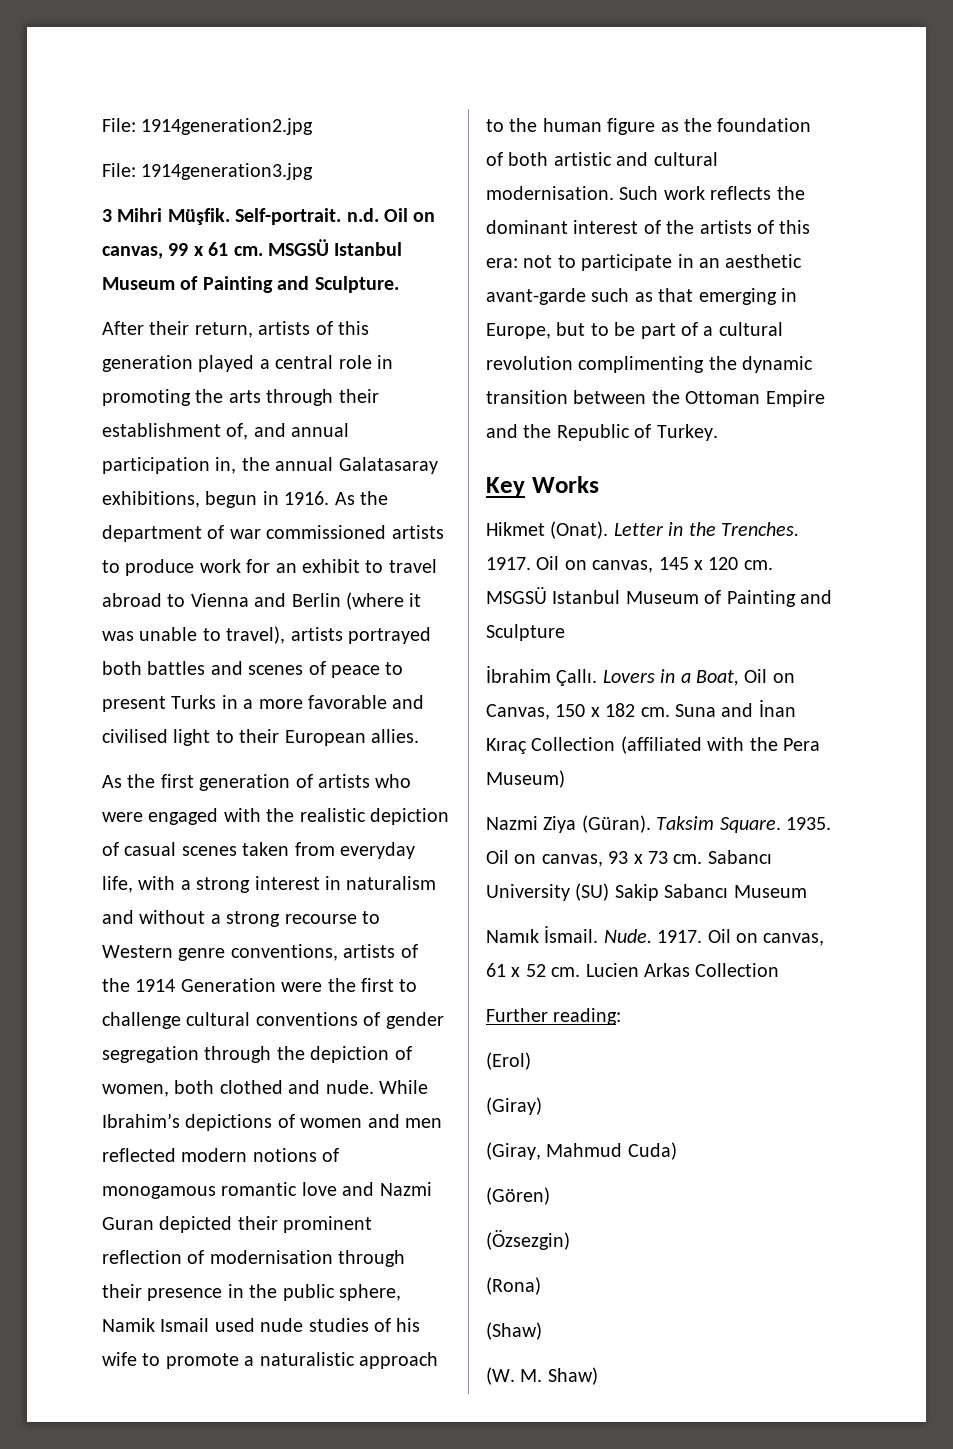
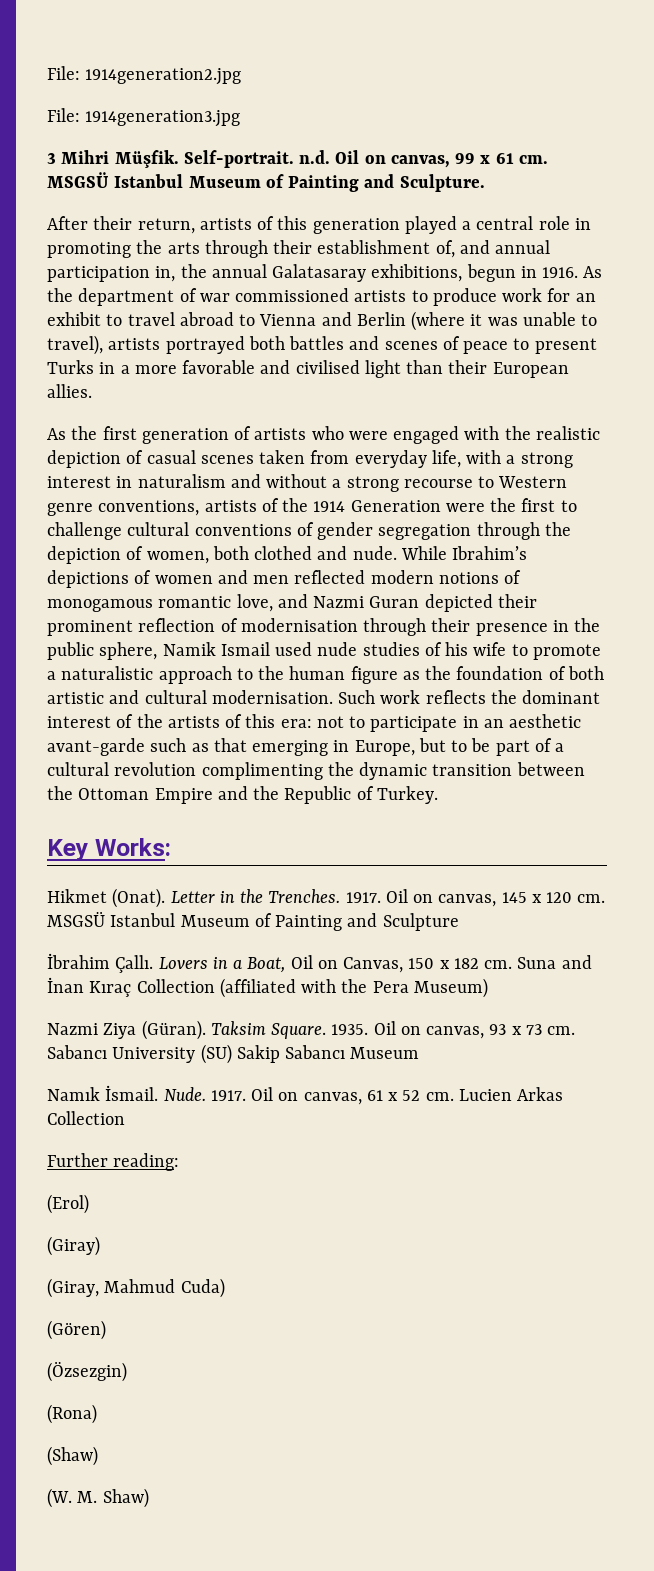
- As the department of war commissioned artists to produce work for an exhibit to travel abroad to Vienna and Berlin (where it was unable to travel), artists portrayed both battles and scenes of peace to present Turks in a more favorable and civilised light to their European allies.
+ As the department of war commissioned artists to produce work for an exhibit to travel abroad to Vienna and Berlin (where it was unable to travel), artists portrayed both battles and scenes of peace to present Turks in a more favorable and civilised light than their European allies.
- While Ibrahim’s depictions of women and men reflected modern notions of monogamous romantic love and Nazmi Guran depicted their prominent reflection of modernisation through their presence in the public sphere, Namik Ismail used nude studies of his wife to promote a naturalistic approach to the human figure as the foundation of both artistic and cultural modernisation.
+ While Ibrahim’s depictions of women and men reflected modern notions of monogamous romantic love, and Nazmi Guran depicted their prominent reflection of modernisation through their presence in the public sphere, Namik Ismail used nude studies of his wife to promote a naturalistic approach to the human figure as the foundation of both artistic and cultural modernisation.
- Key Works
+ Key Works:

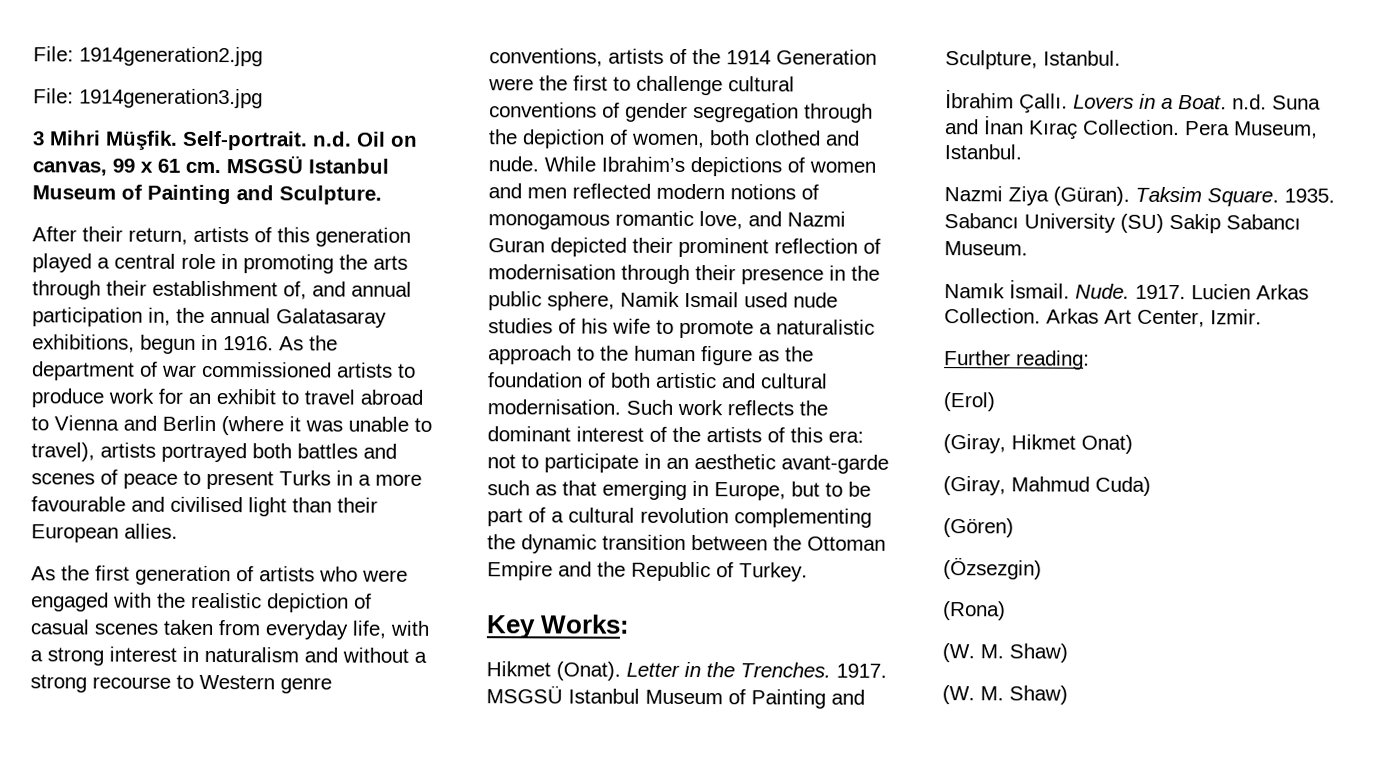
- As the department of war commissioned artists to produce work for an exhibit to travel abroad to Vienna and Berlin (where it was unable to travel), artists portrayed both battles and scenes of peace to present Turks in a more favorable and civilised light than their European allies.
+ As the department of war commissioned artists to produce work for an exhibit to travel abroad to Vienna and Berlin (where it was unable to travel), artists portrayed both battles and scenes of peace to present Turks in a more favourable and civilised light than their European allies.
- Such work reflects the dominant interest of the artists of this era: not to participate in an aesthetic avant-garde such as that emerging in Europe, but to be part of a cultural revolution complimenting the dynamic transition between the Ottoman Empire and the Republic of Turkey.
+ Such work reflects the dominant interest of the artists of this era: not to participate in an aesthetic avant-garde such as that emerging in Europe, but to be part of a cultural revolution complementing the dynamic transition between the Ottoman Empire and the Republic of Turkey.
- Oil on canvas, 145 x 120 cm. MSGSÜ Istanbul Museum of Painting and Sculpture
+ MSGSÜ Istanbul Museum of Painting and Sculpture, Istanbul.
- Lovers in a Boat, Oil on Canvas, 150 x 182 cm. Suna and İnan Kıraç Collection (affiliated with the Pera Museum)
+ Lovers in a Boat. n.d. Suna and İnan Kıraç Collection. Pera Museum, Istanbul.
- Oil on canvas, 93 x 73 cm.
- Sabancı University (SU) Sakip Sabancı Museum
+ Sabancı University (SU) Sakip Sabancı Museum.
- Oil on canvas, 61 x 52 cm. Lucien Arkas Collection
+ Lucien Arkas Collection. Arkas Art Center, Izmir.
- (Giray)
+ (Giray, Hikmet Onat)
  (Rona)
- (Shaw)
+ (W. M. Shaw)

